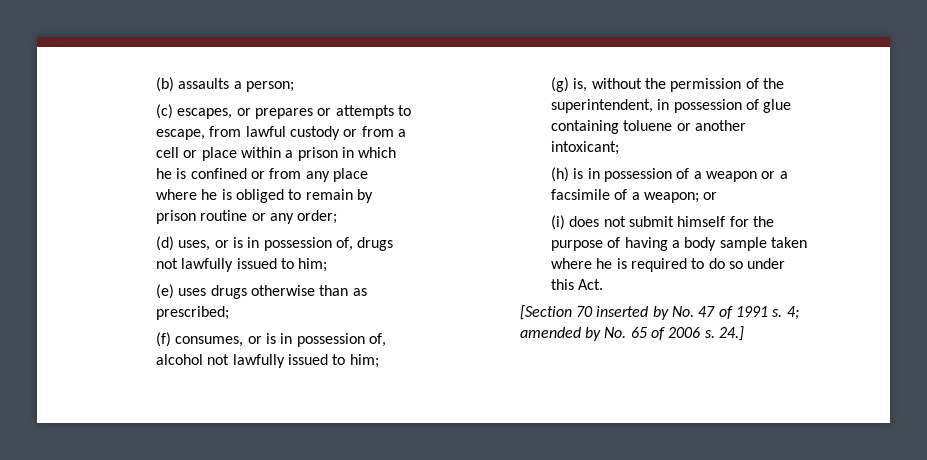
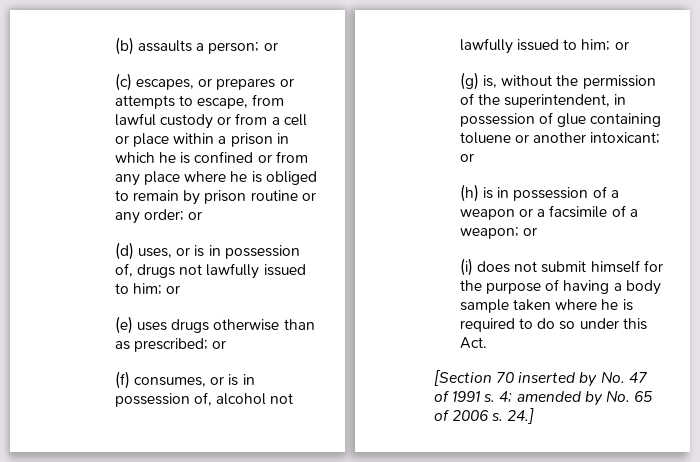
- (b) assaults a person;
+ (b) assaults a person; or
- (c) escapes, or prepares or attempts to escape, from lawful custody or from a cell or place within a prison in which he is confined or from any place where he is obliged to remain by prison routine or any order;
+ (c) escapes, or prepares or attempts to escape, from lawful custody or from a cell or place within a prison in which he is confined or from any place where he is obliged to remain by prison routine or any order; or
- (d) uses, or is in possession of, drugs not lawfully issued to him;
+ (d) uses, or is in possession of, drugs not lawfully issued to him; or
- (e) uses drugs otherwise than as prescribed;
+ (e) uses drugs otherwise than as prescribed; or
- (f) consumes, or is in possession of, alcohol not lawfully issued to him;
+ (f) consumes, or is in possession of, alcohol not lawfully issued to him; or
- (g) is, without the permission of the superintendent, in possession of glue containing toluene or another intoxicant;
+ (g) is, without the permission of the superintendent, in possession of glue containing toluene or another intoxicant; or

